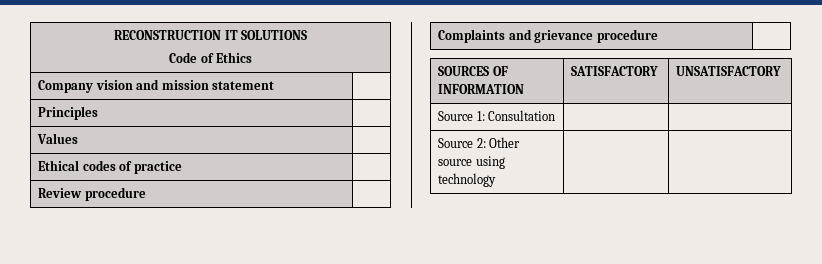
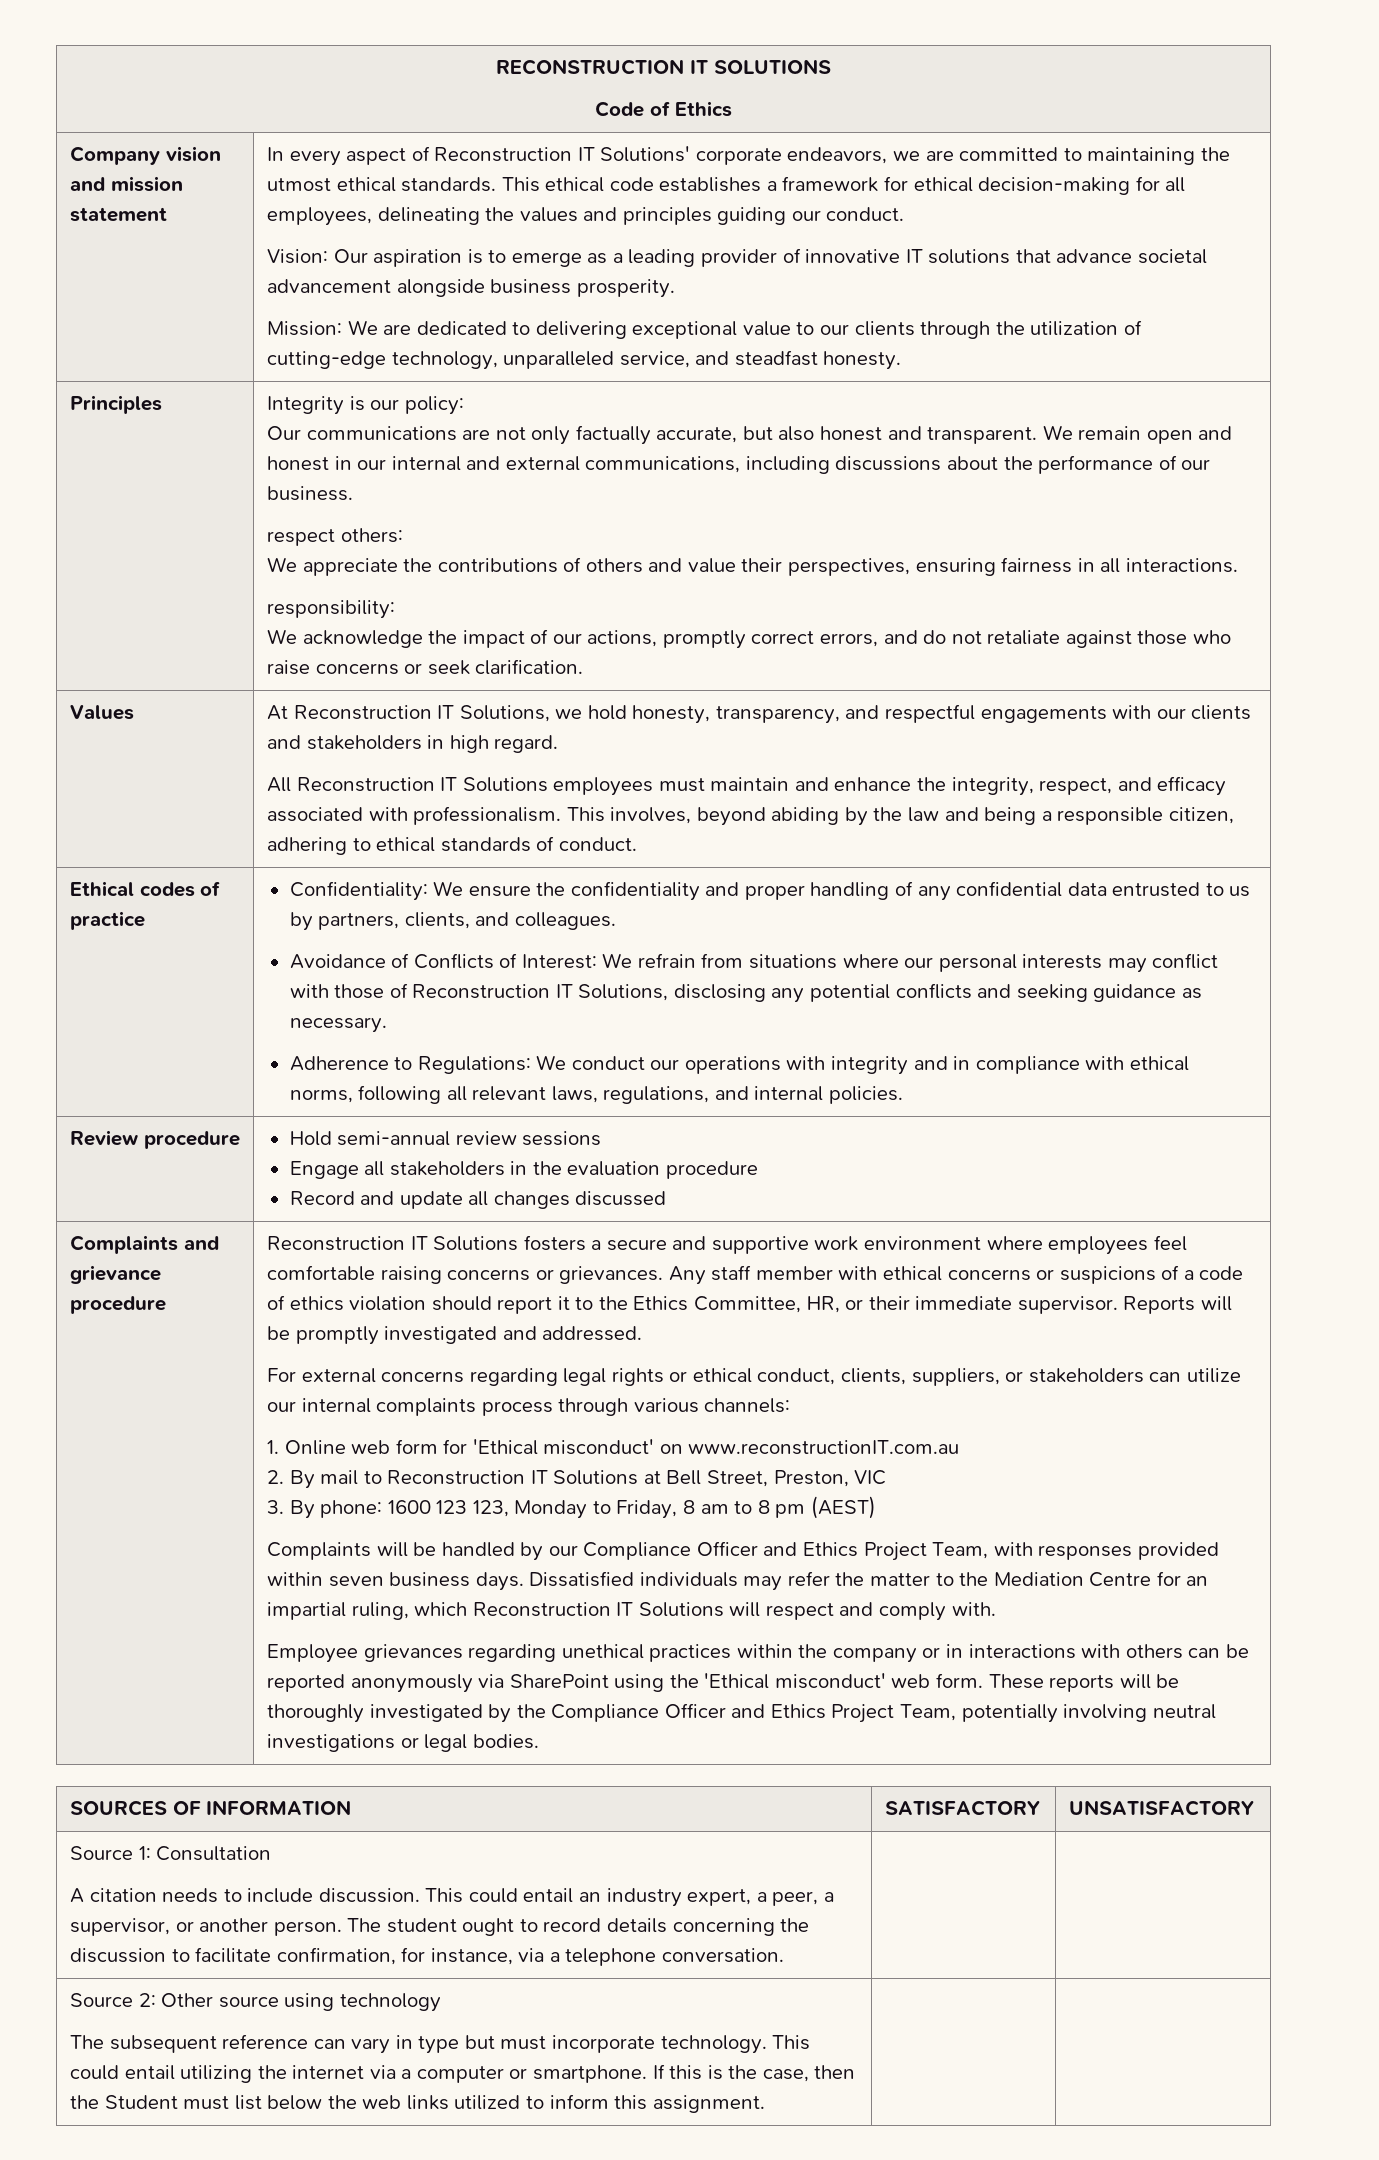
- Principles |
- Values |
- Ethical codes of practice |
- Review procedure |
- Complaints and grievance procedure |
+ In every aspect of Reconstruction IT Solutions' corporate endeavors, we are committed to maintaining the utmost ethical standards. This ethical code establishes a framework for ethical decision-making for all employees, delineating the values and principles guiding our conduct.
+ Vision: Our aspiration is to emerge as a leading provider of innovative IT solutions that advance societal advancement alongside business prosperity.
+ Mission: We are dedicated to delivering exceptional value to our clients through the utilization of cutting-edge technology, unparalleled service, and steadfast honesty.
+ Principles | Integrity is our policy:
+ Our communications are not only factually accurate, but also honest and transparent. We remain open and honest in our internal and external communications, including discussions about the performance of our business.
+ respect others:
+ We appreciate the contributions of others and value their perspectives, ensuring fairness in all interactions.
+ responsibility:
+ We acknowledge the impact of our actions, promptly correct errors, and do not retaliate against those who raise concerns or seek clarification.
+ Values | At Reconstruction IT Solutions, we hold honesty, transparency, and respectful engagements with our clients and stakeholders in high regard.
+ All Reconstruction IT Solutions employees must maintain and enhance the integrity, respect, and efficacy associated with professionalism. This involves, beyond abiding by the law and being a responsible citizen, adhering to ethical standards of conduct.
+ Ethical codes of practice | Confidentiality: We ensure the confidentiality and proper handling of any confidential data entrusted to us by partners, clients, and colleagues.
+ Avoidance of Conflicts of Interest: We refrain from situations where our personal interests may conflict with those of Reconstruction IT Solutions, disclosing any potential conflicts and seeking guidance as necessary.
+ Adherence to Regulations: We conduct our operations with integrity and in compliance with ethical norms, following all relevant laws, regulations, and internal policies.
+ Review procedure | Hold semi-annual review sessions
+ Engage all stakeholders in the evaluation procedure
+ Record and update all changes discussed
+ Complaints and grievance procedure | Reconstruction IT Solutions fosters a secure and supportive work environment where employees feel comfortable raising concerns or grievances. Any staff member with ethical concerns or suspicions of a code of ethics violation should report it to the Ethics Committee, HR, or their immediate supervisor. Reports will be promptly investigated and addressed.
+ For external concerns regarding legal rights or ethical conduct, clients, suppliers, or stakeholders can utilize our internal complaints process through various channels:
+ 1. Online web form for 'Ethical misconduct' on www.reconstructionIT.com.au
+ 2. By mail to Reconstruction IT Solutions at Bell Street, Preston, VIC
+ 3. By phone: 1600 123 123, Monday to Friday, 8 am to 8 pm (AEST)
+ Complaints will be handled by our Compliance Officer and Ethics Project Team, with responses provided within seven business days. Dissatisfied individuals may refer the matter to the Mediation Centre for an impartial ruling, which Reconstruction IT Solutions will respect and comply with.
+ Employee grievances regarding unethical practices within the company or in interactions with others can be reported anonymously via SharePoint using the 'Ethical misconduct' web form. These reports will be thoroughly investigated by the Compliance Officer and Ethics Project Team, potentially involving neutral investigations or legal bodies.
- Source 1: Consultation | |
+ Source 1: Consultation
+ A citation needs to include discussion. This could entail an industry expert, a peer, a supervisor, or another person. The student ought to record details concerning the discussion to facilitate confirmation, for instance, via a telephone conversation. | |
+ The subsequent reference can vary in type but must incorporate technology. This could entail utilizing the internet via a computer or smartphone. If this is the case, then the Student must list below the web links utilized to inform this assignment.

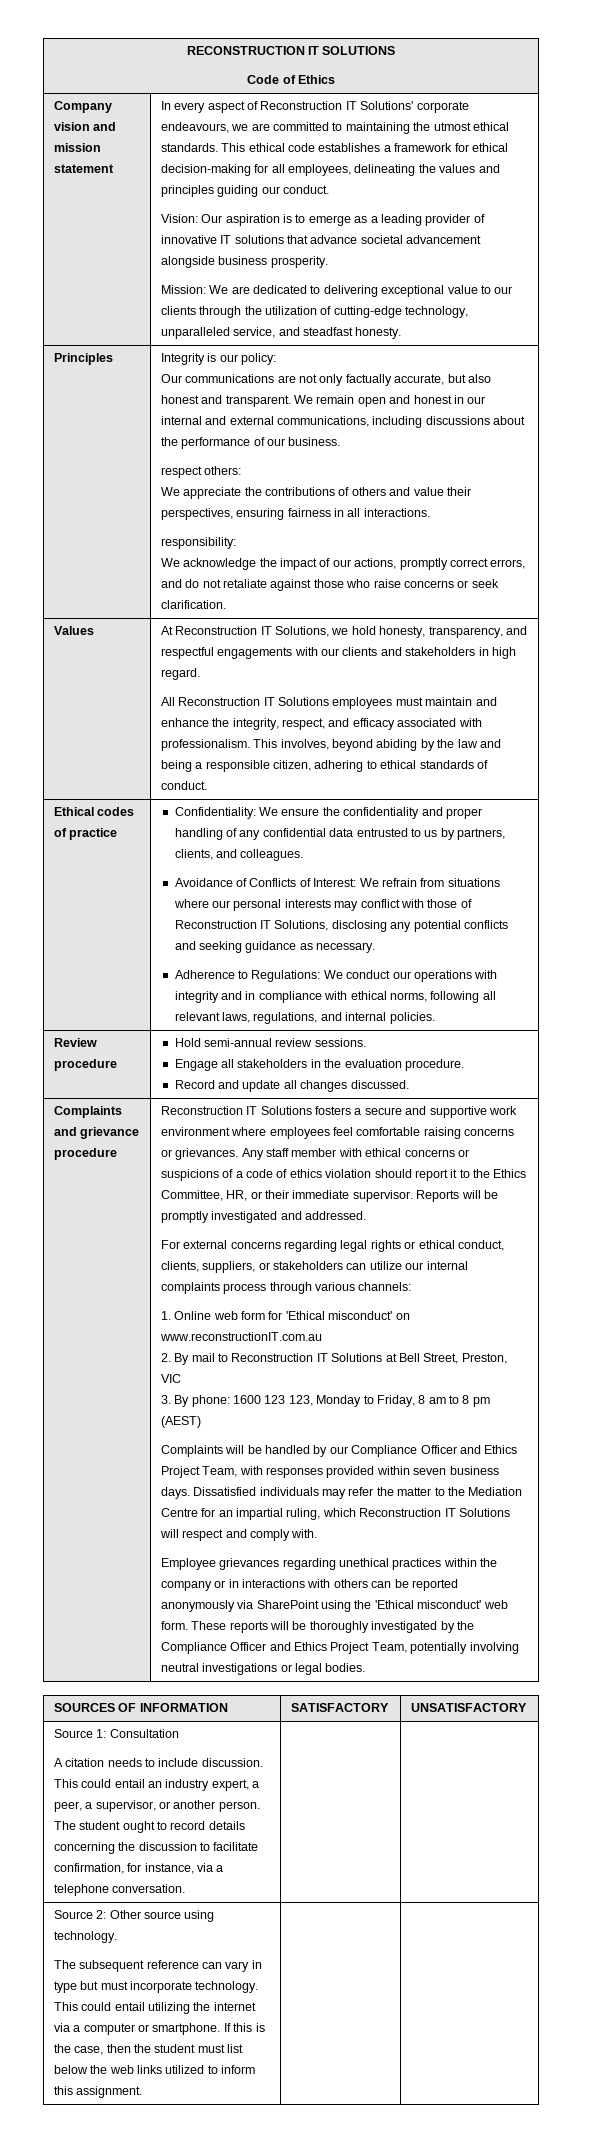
- In every aspect of Reconstruction IT Solutions' corporate endeavors, we are committed to maintaining the utmost ethical standards.
+ In every aspect of Reconstruction IT Solutions' corporate endeavours, we are committed to maintaining the utmost ethical standards.
- Review procedure | Hold semi-annual review sessions
- Engage all stakeholders in the evaluation procedure
- Record and update all changes discussed
+ Review procedure | Hold semi-annual review sessions.
+ Engage all stakeholders in the evaluation procedure.
+ Record and update all changes discussed.
- Source 2: Other source using technology
+ Source 2: Other source using technology.
- If this is the case, then the Student must list below the web links utilized to inform this assignment.
+ If this is the case, then the student must list below the web links utilized to inform this assignment.

